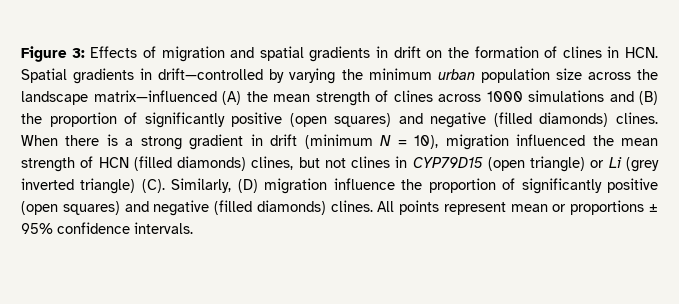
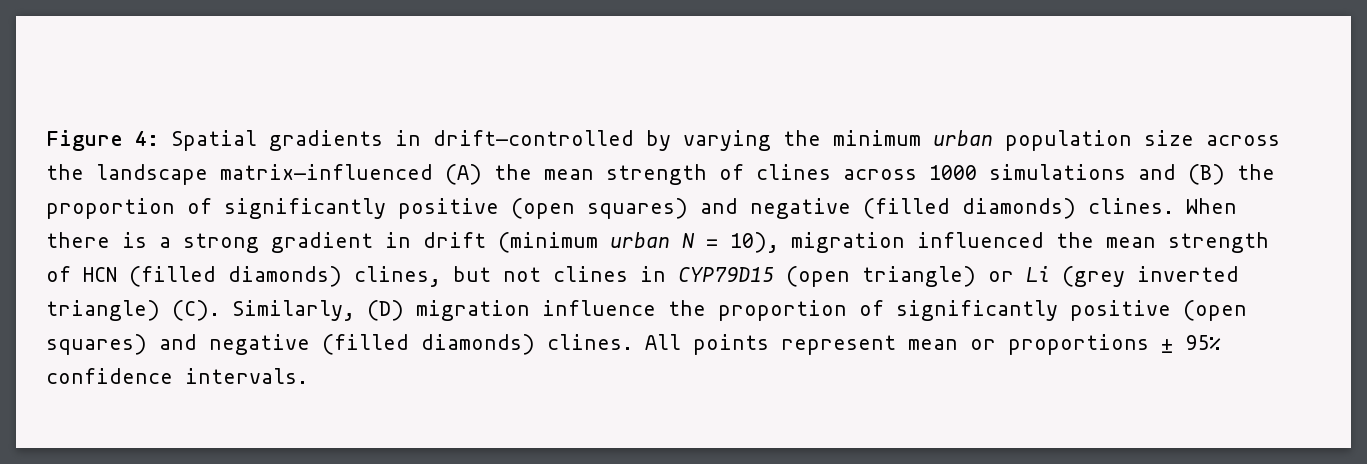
- Figure 3: Effects of migration and spatial gradients in drift on the formation of clines in HCN. Spatial gradients in drift—controlled by varying the minimum urban population size across the landscape matrix—influenced (A) the mean strength of clines across 1000 simulations and (B) the proportion of significantly positive (open squares) and negative (filled diamonds) clines.
+ Figure 4: Spatial gradients in drift—controlled by varying the minimum urban population size across the landscape matrix—influenced (A) the mean strength of clines across 1000 simulations and (B) the proportion of significantly positive (open squares) and negative (filled diamonds) clines.
- When there is a strong gradient in drift (minimum N = 10), migration influenced the mean strength of HCN (filled diamonds) clines, but not clines in CYP79D15 (open triangle) or Li (grey inverted triangle) (C). Similarly, (D) migration influence the proportion of significantly positive (open squares) and negative (filled diamonds) clines.
+ When there is a strong gradient in drift (minimum urban N = 10), migration influenced the mean strength of HCN (filled diamonds) clines, but not clines in CYP79D15 (open triangle) or Li (grey inverted triangle) (C). Similarly, (D) migration influence the proportion of significantly positive (open squares) and negative (filled diamonds) clines.

